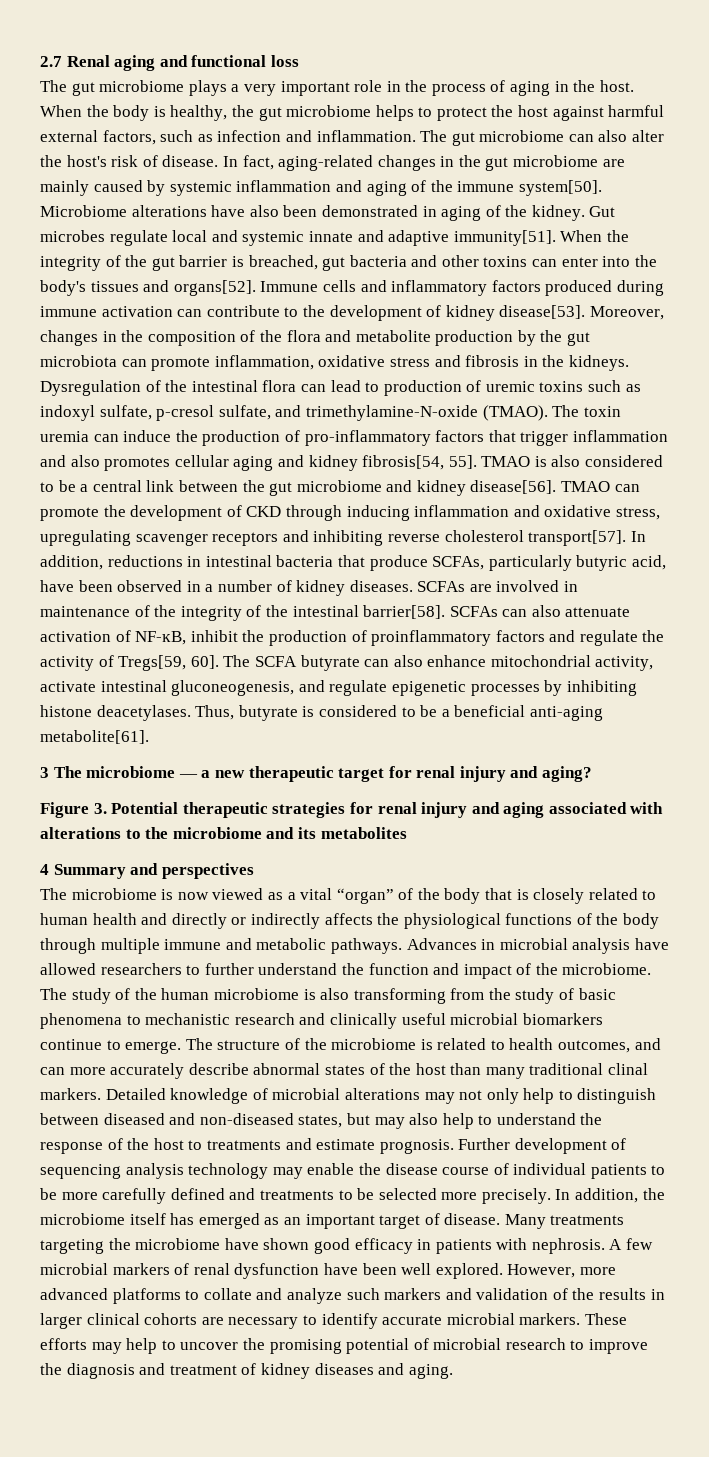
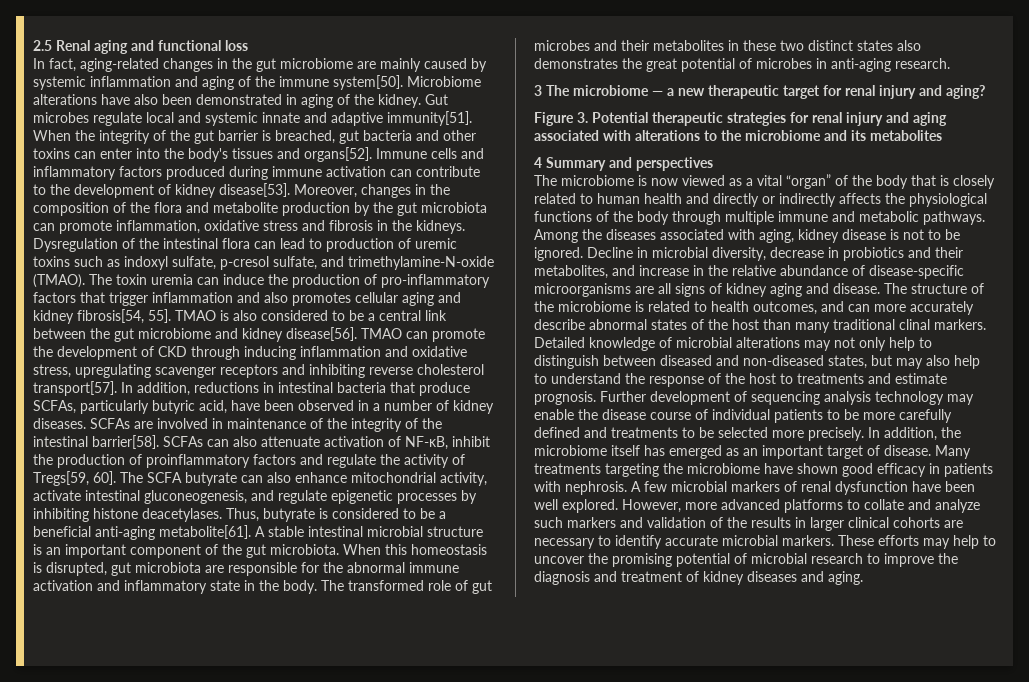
- 2.7 Renal aging and functional loss
+ 2.5 Renal aging and functional loss
- The gut microbiome plays a very important role in the process of aging in the host. When the body is healthy, the gut microbiome helps to protect the host against harmful external factors, such as infection and inflammation. The gut microbiome can also alter the host's risk of disease.
+ A stable intestinal microbial structure is an important component of the gut microbiota. When this homeostasis is disrupted, gut microbiota are responsible for the abnormal immune activation and inflammatory state in the body. The transformed role of gut microbes and their metabolites in these two distinct states also demonstrates the great potential of microbes in anti-aging research.
- Advances in microbial analysis have allowed researchers to further understand the function and impact of the microbiome. The study of the human microbiome is also transforming from the study of basic phenomena to mechanistic research and clinically useful microbial biomarkers continue to emerge.
+ Among the diseases associated with aging, kidney disease is not to be ignored. Decline in microbial diversity, decrease in probiotics and their metabolites, and increase in the relative abundance of disease-specific microorganisms are all signs of kidney aging and disease.

